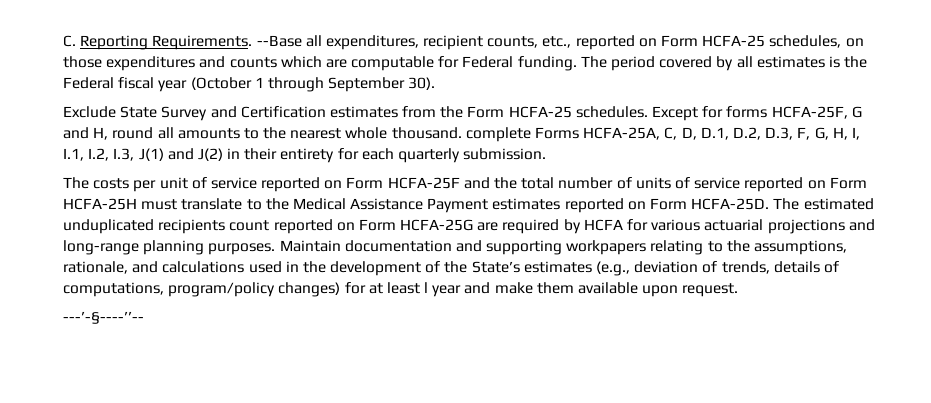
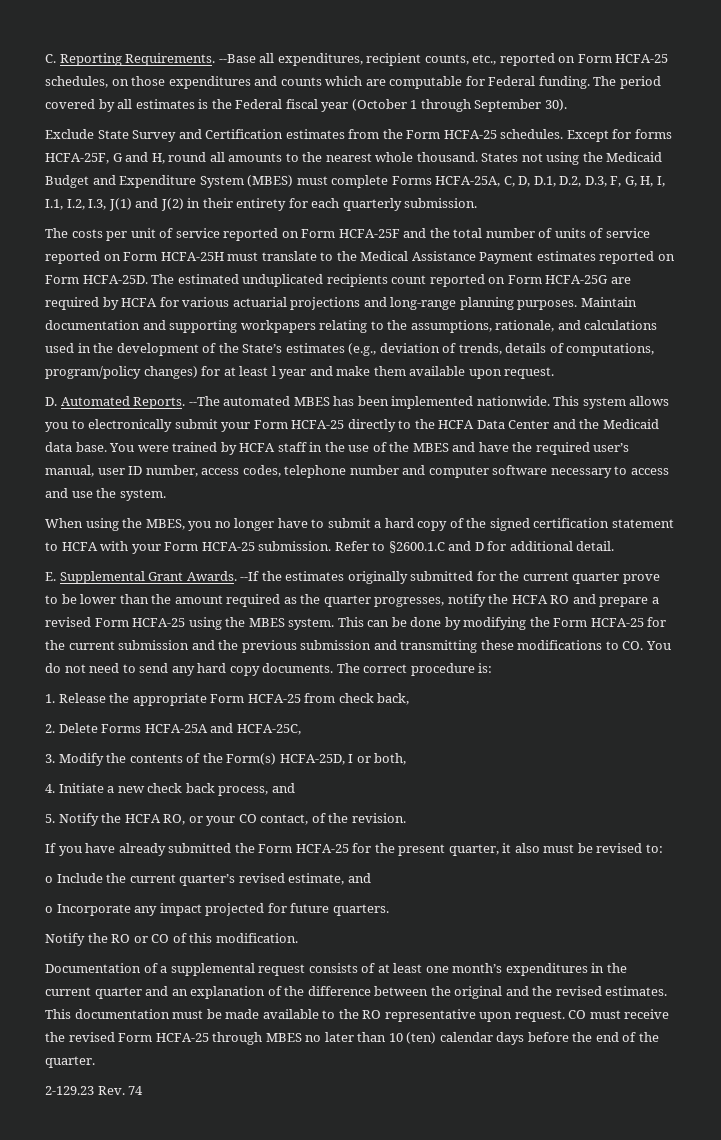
- Except for forms HCFA-25F, G and H, round all amounts to the nearest whole thousand. complete Forms HCFA-25A, C, D, D.1, D.2, D.3, F, G, H, I, I.1, I.2, I.3, J(1) and J(2) in their entirety for each quarterly submission.
+ Except for forms HCFA-25F, G and H, round all amounts to the nearest whole thousand. States not using the Medicaid Budget and Expenditure System (MBES) must complete Forms HCFA-25A, C, D, D.1, D.2, D.3, F, G, H, I, I.1, I.2, I.3, J(1) and J(2) in their entirety for each quarterly submission.
- ---’-§----’’--
+ D. Automated Reports. --The automated MBES has been implemented nationwide. This system allows you to electronically submit your Form HCFA-25 directly to the HCFA Data Center and the Medicaid data base. You were trained by HCFA staff in the use of the MBES and have the required user’s manual, user ID number, access codes, telephone number and computer software necessary to access and use the system.
+ When using the MBES, you no longer have to submit a hard copy of the signed certification statement to HCFA with your Form HCFA-25 submission. Refer to §2600.1.C and D for additional detail.
+ E. Supplemental Grant Awards. --If the estimates originally submitted for the current quarter prove to be lower than the amount required as the quarter progresses, notify the HCFA RO and prepare a revised Form HCFA-25 using the MBES system. This can be done by modifying the Form HCFA-25 for the current submission and the previous submission and transmitting these modifications to CO. You do not need to send any hard copy documents. The correct procedure is:
+ 1. Release the appropriate Form HCFA-25 from check back,
+ 2. Delete Forms HCFA-25A and HCFA-25C,
+ 3. Modify the contents of the Form(s) HCFA-25D, I or both,
+ 4. Initiate a new check back process, and
+ 5. Notify the HCFA RO, or your CO contact, of the revision.
+ If you have already submitted the Form HCFA-25 for the present quarter, it also must be revised to:
+ o Include the current quarter’s revised estimate, and
+ o Incorporate any impact projected for future quarters.
+ Notify the RO or CO of this modification.
+ Documentation of a supplemental request consists of at least one month’s expenditures in the current quarter and an explanation of the difference between the original and the revised estimates. This documentation must be made available to the RO representative upon request. CO must receive the revised Form HCFA-25 through MBES no later than 10 (ten) calendar days before the end of the quarter.
+ 2-129.23 Rev. 74

